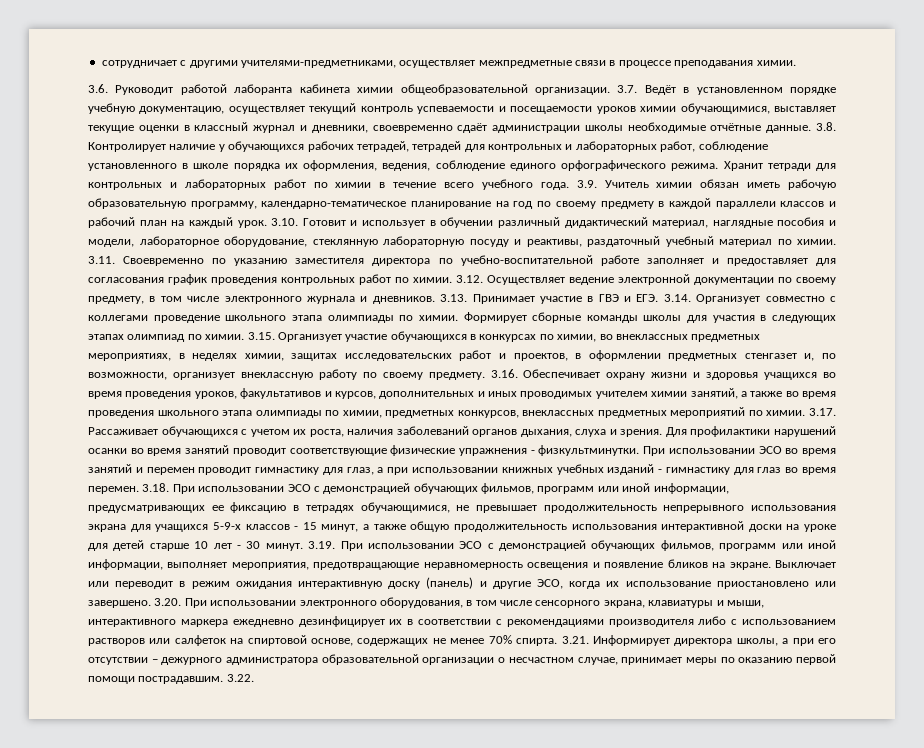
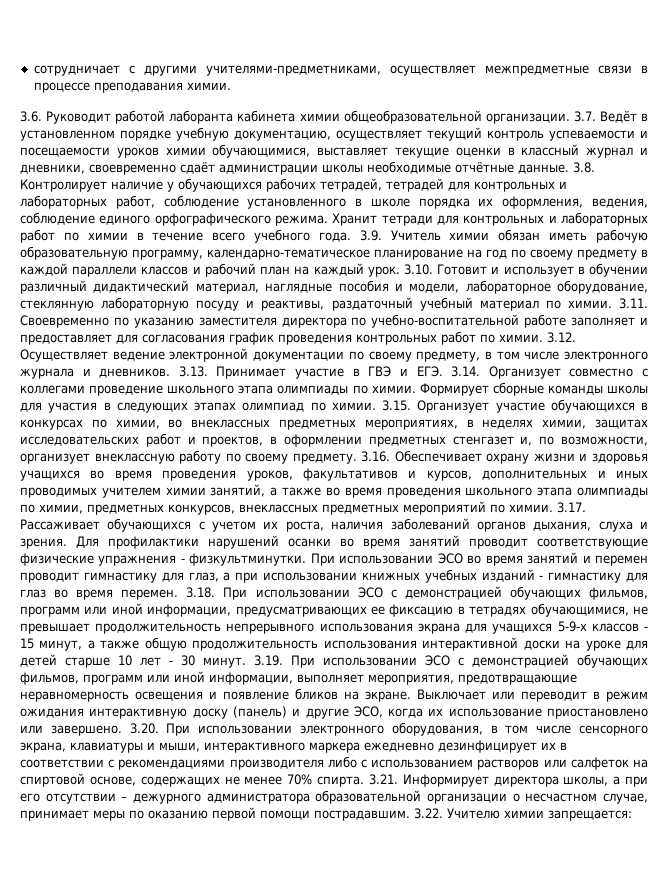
- 3.22.
+ 3.22. Учителю химии запрещается:

